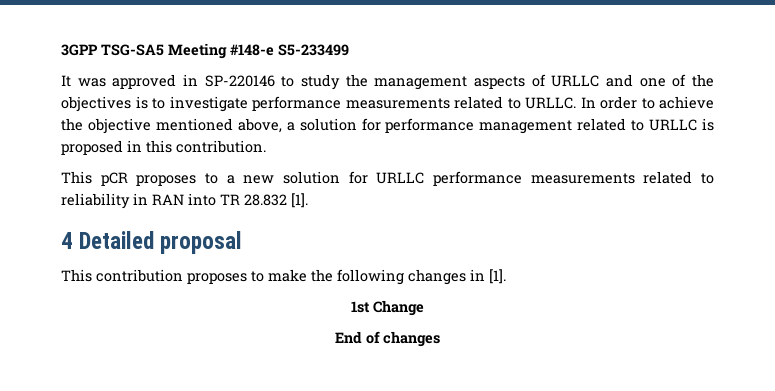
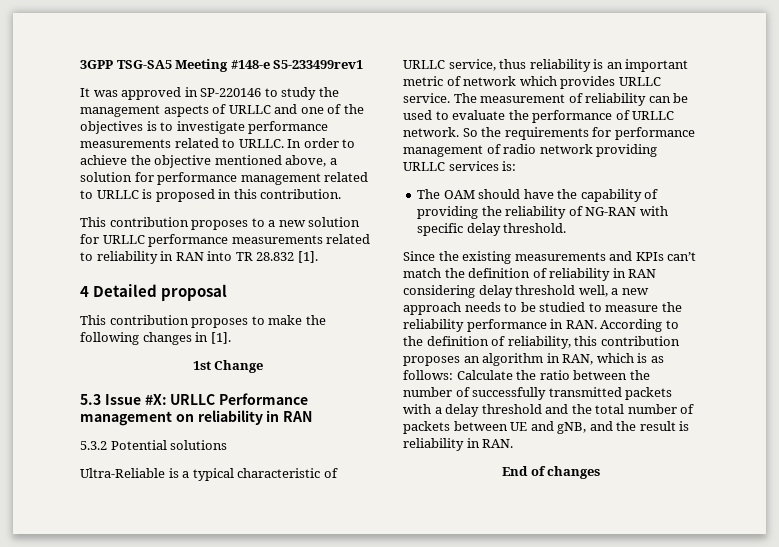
- 3GPP TSG-SA5 Meeting #148-e S5-233499
+ 3GPP TSG-SA5 Meeting #148-e S5-233499rev1
- This pCR proposes to a new solution for URLLC performance measurements related to reliability in RAN into TR 28.832 [1].
+ This contribution proposes to a new solution for URLLC performance measurements related to reliability in RAN into TR 28.832 [1].
+ 5.3 Issue #X: URLLC Performance management on reliability in RAN
+ 5.3.2 Potential solutions
+ Ultra-Reliable is a typical characteristic of URLLC service, thus reliability is an important metric of network which provides URLLC service. The measurement of reliability can be used to evaluate the performance of URLLC network. So the requirements for performance management of radio network providing URLLC services is:
+ The OAM should have the capability of providing the reliability of NG-RAN with specific delay threshold.
+ Since the existing measurements and KPIs can’t match the definition of reliability in RAN considering delay threshold well, a new approach needs to be studied to measure the reliability performance in RAN. According to the definition of reliability, this contribution proposes an algorithm in RAN, which is as follows: Calculate the ratio between the number of successfully transmitted packets with a delay threshold and the total number of packets between UE and gNB, and the result is reliability in RAN.

